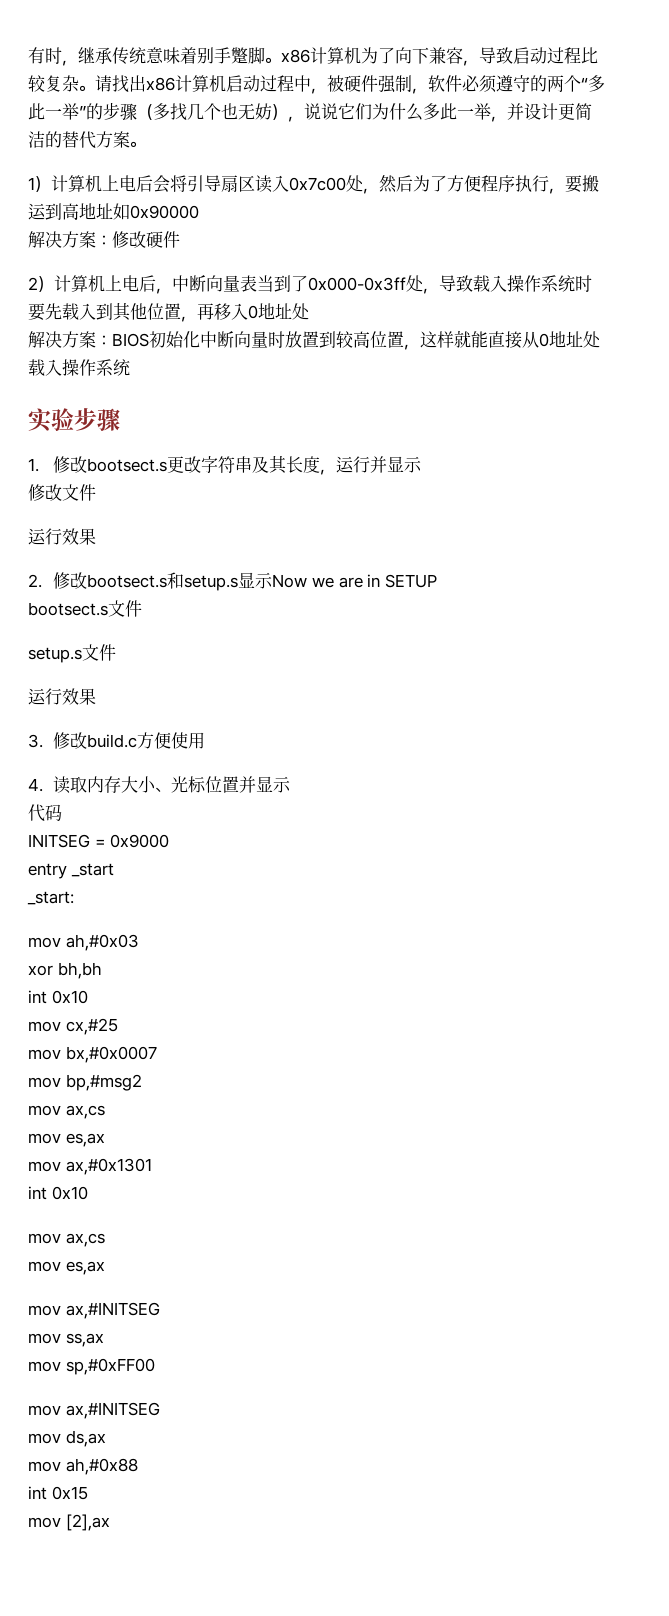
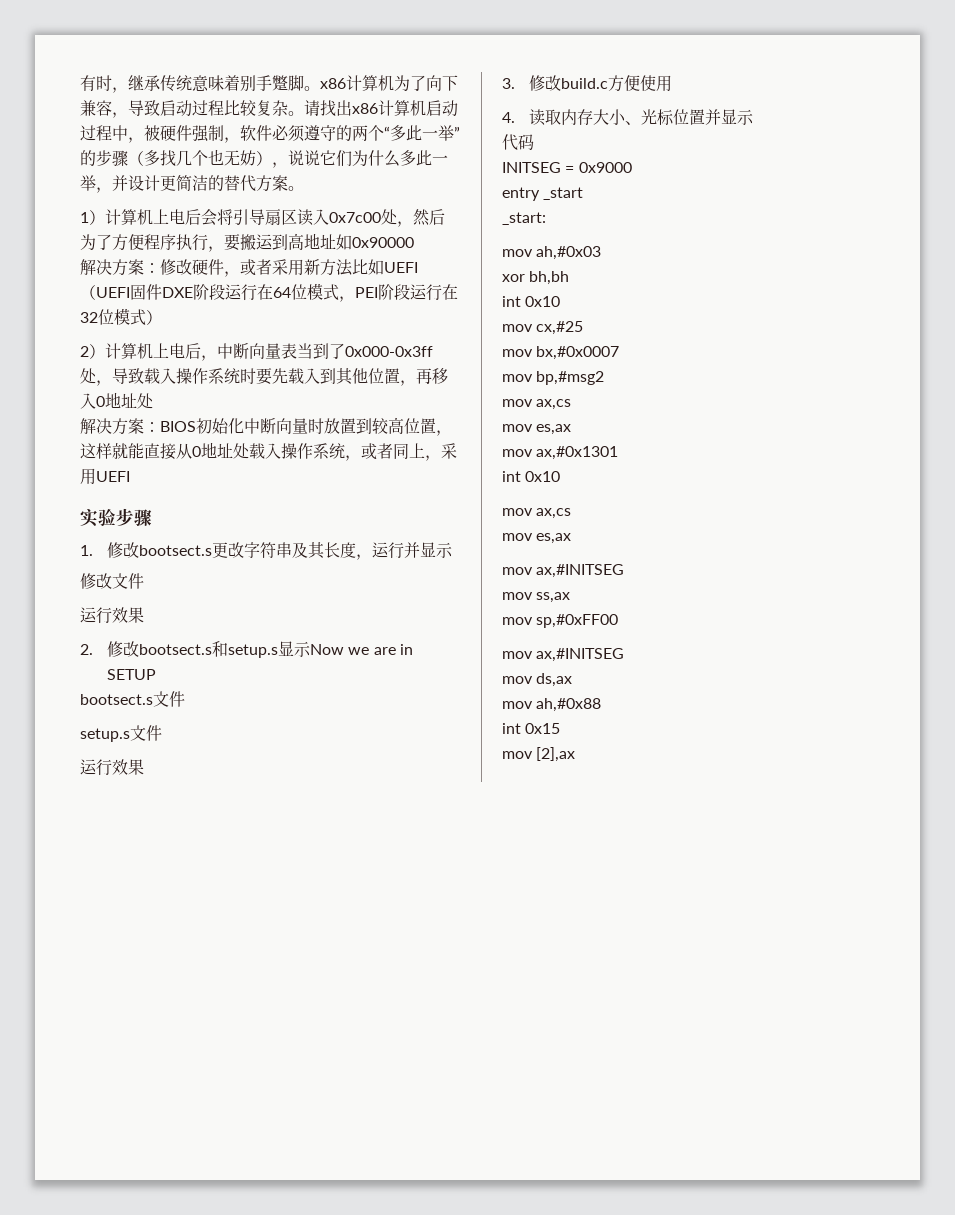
- 解决方案：修改硬件
+ 解决方案：修改硬件，或者采用新方法比如UEFI（UEFI固件DXE阶段运行在64位模式，PEI阶段运行在32位模式）
- 解决方案：BIOS初始化中断向量时放置到较高位置，这样就能直接从0地址处载入操作系统
+ 解决方案：BIOS初始化中断向量时放置到较高位置，这样就能直接从0地址处载入操作系统，或者同上，采用UEFI

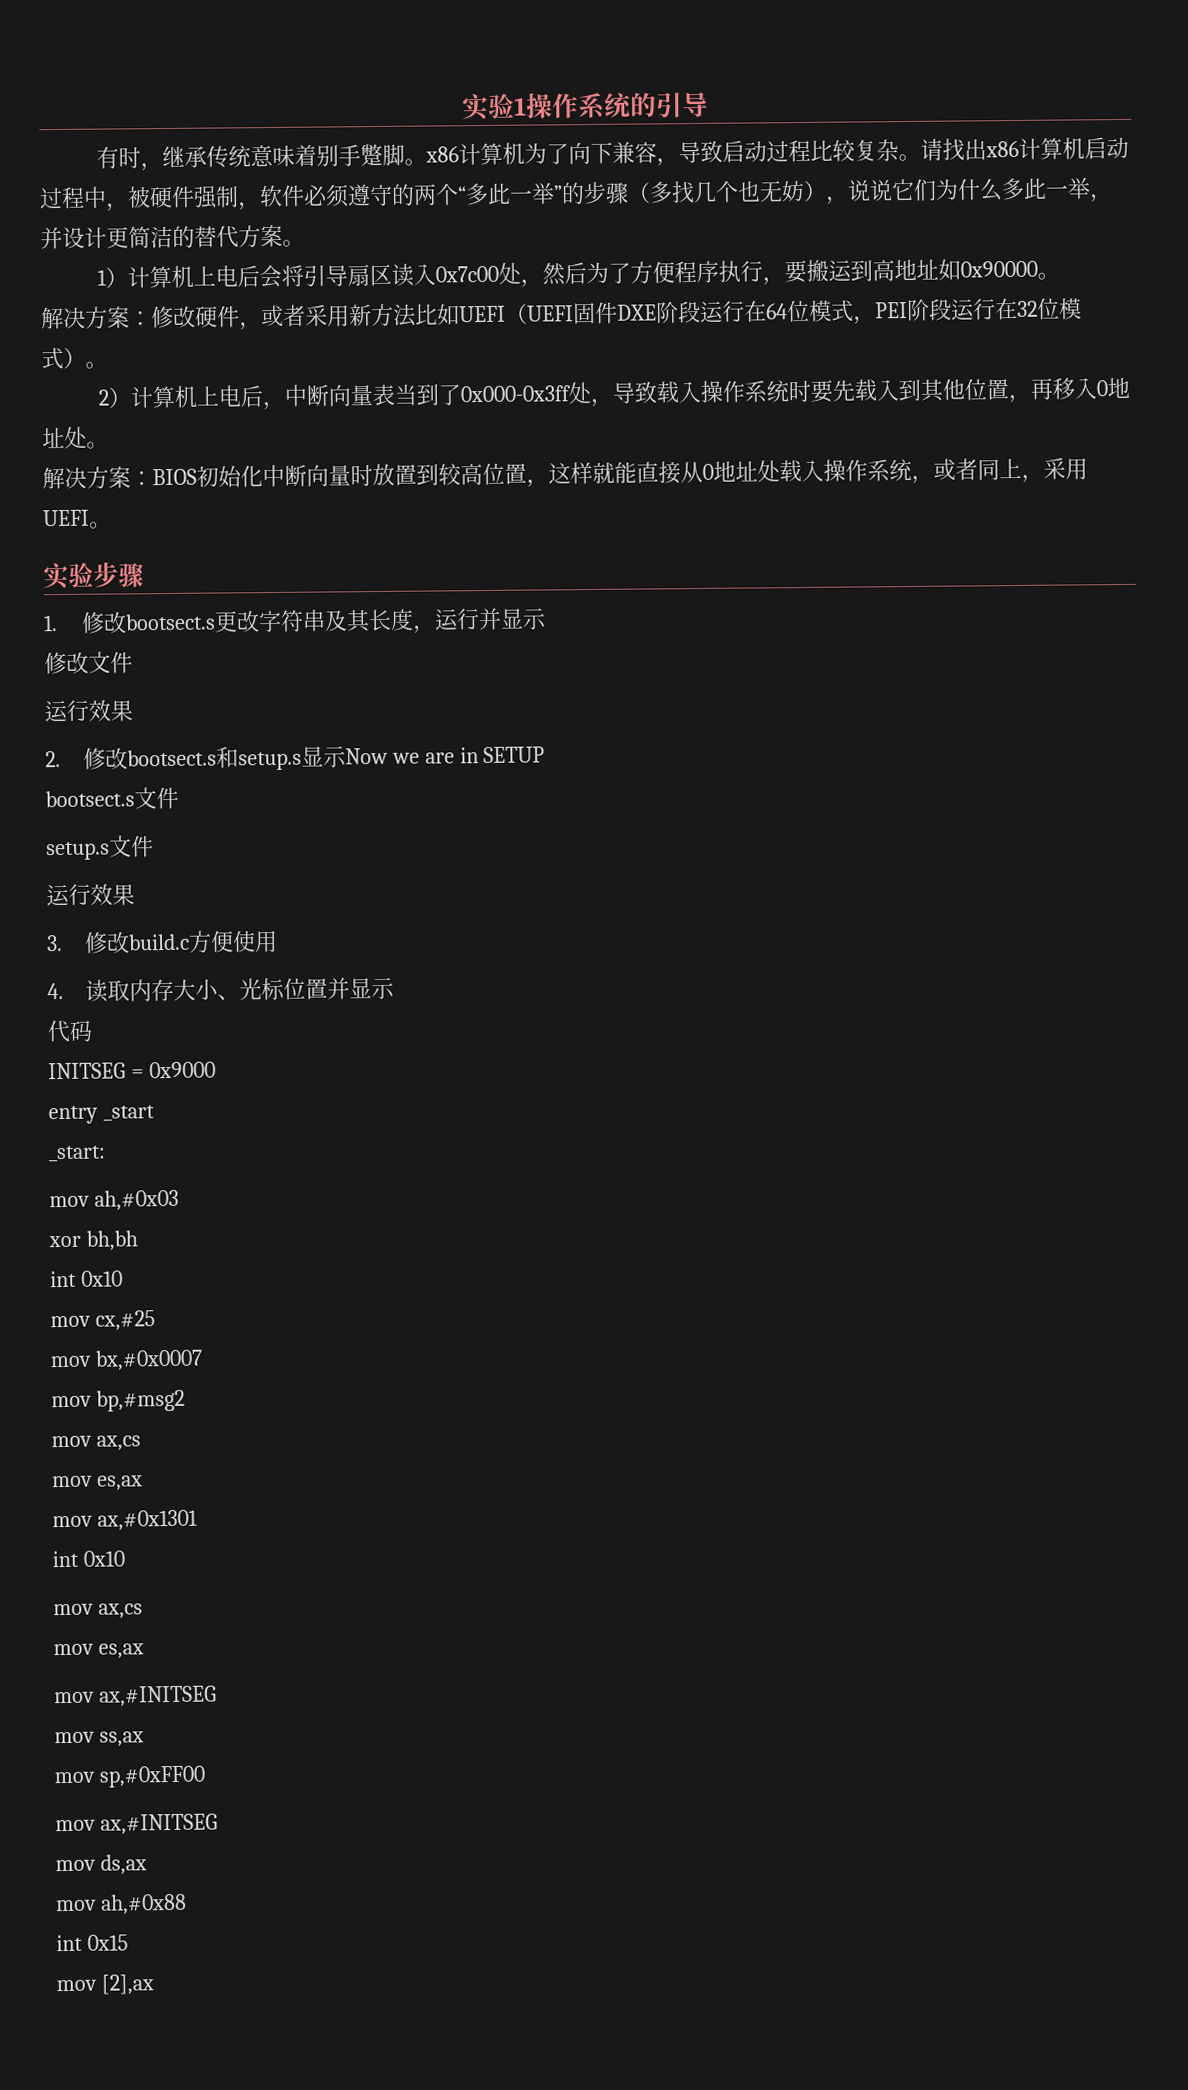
+ 实验1操作系统的引导
- 1）计算机上电后会将引导扇区读入0x7c00处，然后为了方便程序执行，要搬运到高地址如0x90000
+ 1）计算机上电后会将引导扇区读入0x7c00处，然后为了方便程序执行，要搬运到高地址如0x90000。
- 解决方案：修改硬件，或者采用新方法比如UEFI（UEFI固件DXE阶段运行在64位模式，PEI阶段运行在32位模式）
+ 解决方案：修改硬件，或者采用新方法比如UEFI（UEFI固件DXE阶段运行在64位模式，PEI阶段运行在32位模式）。
- 2）计算机上电后，中断向量表当到了0x000-0x3ff处，导致载入操作系统时要先载入到其他位置，再移入0地址处
+ 2）计算机上电后，中断向量表当到了0x000-0x3ff处，导致载入操作系统时要先载入到其他位置，再移入0地址处。
- 解决方案：BIOS初始化中断向量时放置到较高位置，这样就能直接从0地址处载入操作系统，或者同上，采用UEFI
+ 解决方案：BIOS初始化中断向量时放置到较高位置，这样就能直接从0地址处载入操作系统，或者同上，采用UEFI。

